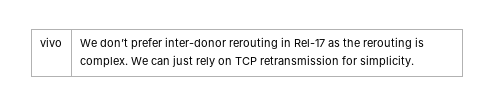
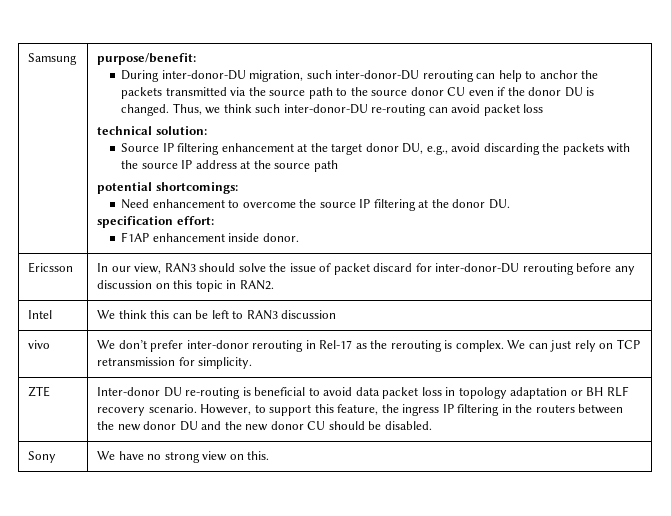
+ Samsung | purpose/benefit:
+ During inter-donor-DU migration, such inter-donor-DU rerouting can help to anchor the packets transmitted via the source path to the source donor CU even if the donor DU is changed. Thus, we think such inter-donor-DU re-routing can avoid packet loss
+ technical solution:
+ Source IP filtering enhancement at the target donor DU, e.g., avoid discarding the packets with the source IP address at the source path
+ potential shortcomings:
+ Need enhancement to overcome the source IP filtering at the donor DU.
+ specification effort:
+ F1AP enhancement inside donor.
+ Ericsson | In our view, RAN3 should solve the issue of packet discard for inter-donor-DU rerouting before any discussion on this topic in RAN2.
+ Intel | We think this can be left to RAN3 discussion
+ ZTE | Inter-donor DU re-routing is beneficial to avoid data packet loss in topology adaptation or BH RLF recovery scenario. However, to support this feature, the ingress IP filtering in the routers between the new donor DU and the new donor CU should be disabled.
+ Sony | We have no strong view on this.

